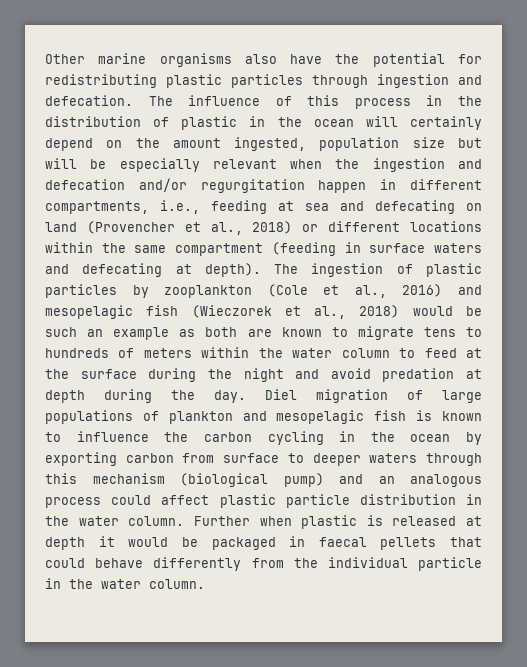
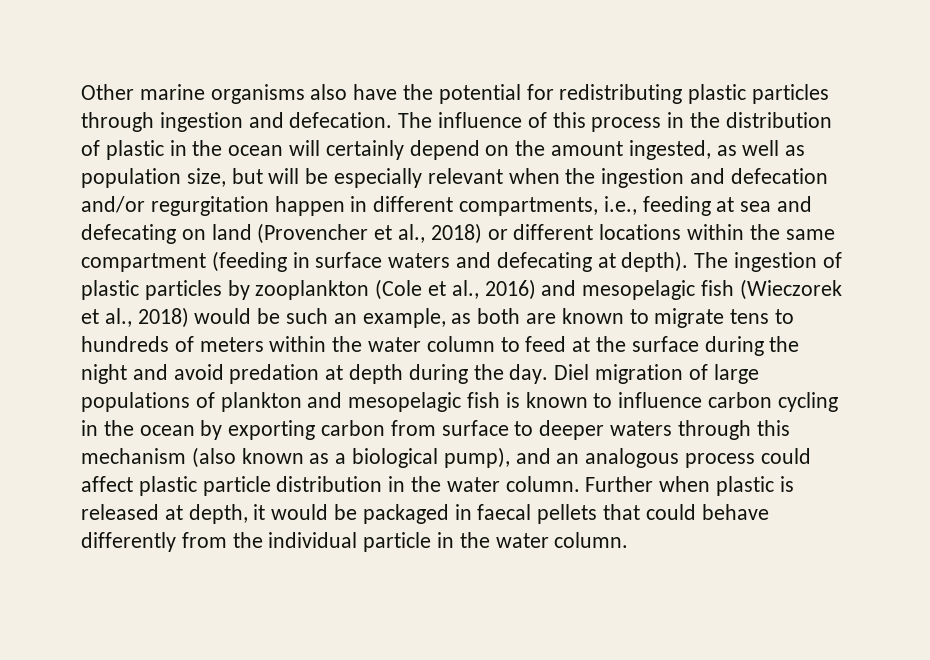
- The influence of this process in the distribution of plastic in the ocean will certainly depend on the amount ingested, population size but will be especially relevant when the ingestion and defecation and/or regurgitation happen in different compartments, i.e., feeding at sea and defecating on land (Provencher et al., 2018) or different locations within the same compartment (feeding in surface waters and defecating at depth).
+ The influence of this process in the distribution of plastic in the ocean will certainly depend on the amount ingested, as well as population size, but will be especially relevant when the ingestion and defecation and/or regurgitation happen in different compartments, i.e., feeding at sea and defecating on land (Provencher et al., 2018) or different locations within the same compartment (feeding in surface waters and defecating at depth).
- The ingestion of plastic particles by zooplankton (Cole et al., 2016) and mesopelagic fish (Wieczorek et al., 2018) would be such an example as both are known to migrate tens to hundreds of meters within the water column to feed at the surface during the night and avoid predation at depth during the day.
+ The ingestion of plastic particles by zooplankton (Cole et al., 2016) and mesopelagic fish (Wieczorek et al., 2018) would be such an example, as both are known to migrate tens to hundreds of meters within the water column to feed at the surface during the night and avoid predation at depth during the day.
- Diel migration of large populations of plankton and mesopelagic fish is known to influence the carbon cycling in the ocean by exporting carbon from surface to deeper waters through this mechanism (biological pump) and an analogous process could affect plastic particle distribution in the water column.
+ Diel migration of large populations of plankton and mesopelagic fish is known to influence carbon cycling in the ocean by exporting carbon from surface to deeper waters through this mechanism (also known as a biological pump), and an analogous process could affect plastic particle distribution in the water column.
- Further when plastic is released at depth it would be packaged in faecal pellets that could behave differently from the individual particle in the water column.
+ Further when plastic is released at depth, it would be packaged in faecal pellets that could behave differently from the individual particle in the water column.

